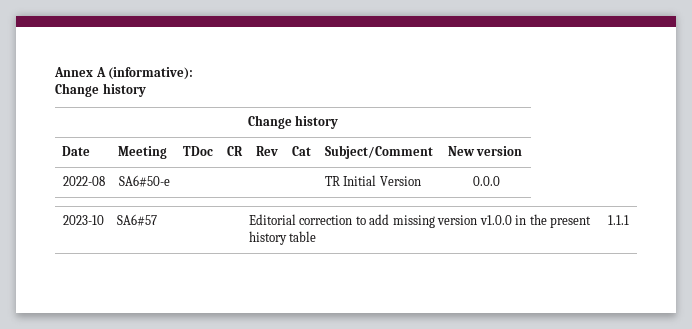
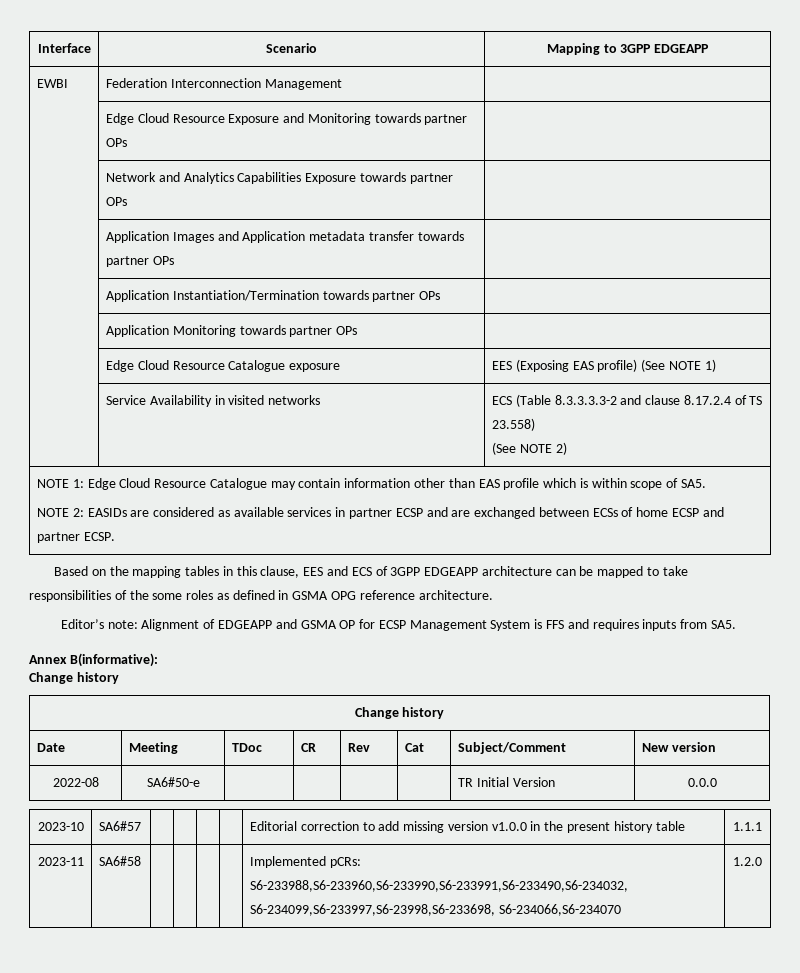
- Annex A (informative):
+ Interface | Scenario | Mapping to 3GPP EDGEAPP
+ EWBI | Federation Interconnection Management |
+ | Edge Cloud Resource Exposure and Monitoring towards partner OPs |
+ | Network and Analytics Capabilities Exposure towards partner OPs |
+ | Application Images and Application metadata transfer towards partner OPs |
+ | Application Instantiation/Termination towards partner OPs |
+ | Application Monitoring towards partner OPs |
+ | Edge Cloud Resource Catalogue exposure | EES (Exposing EAS profile) (See NOTE 1)
+ | Service Availability in visited networks | ECS (Table 8.3.3.3.3-2 and clause 8.17.2.4 of TS 23.558)
+ (See NOTE 2)
+ NOTE 1: Edge Cloud Resource Catalogue may contain information other than EAS profile which is within scope of SA5.
+ NOTE 2: EASIDs are considered as available services in partner ECSP and are exchanged between ECSs of home ECSP and partner ECSP.
+ Based on the mapping tables in this clause, EES and ECS of 3GPP EDGEAPP architecture can be mapped to take responsibilities of the some roles as defined in GSMA OPG reference architecture.
+ Editor’s note: Alignment of EDGEAPP and GSMA OP for ECSP Management System is FFS and requires inputs from SA5.
+ Annex B(informative):
+ 2023-11 | SA6#58 | | | | | Implemented pCRs: S6-233988,S6-233960,S6-233990,S6-233991,S6-233490,S6-234032, S6-234099,S6-233997,S6-23998,S6-233698, S6-234066,S6-234070 | 1.2.0

